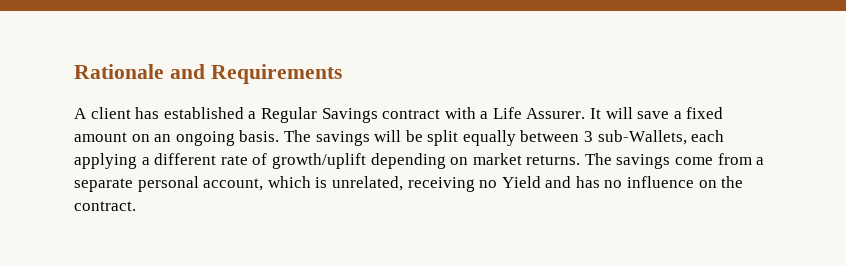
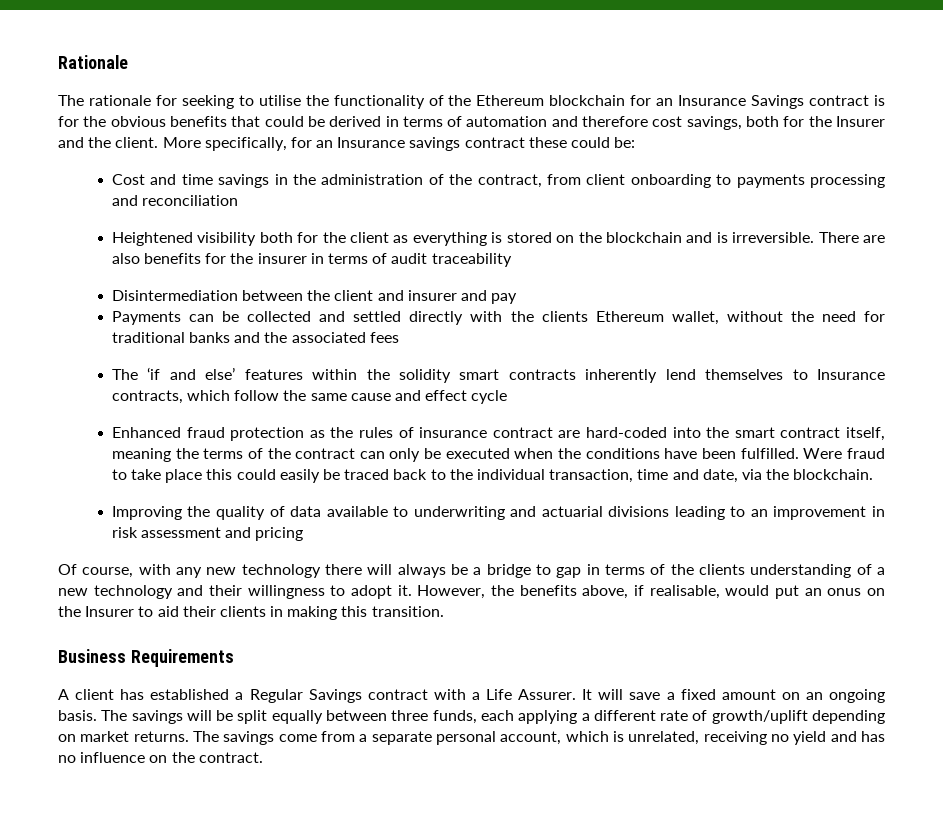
- Rationale and Requirements
+ Rationale
+ The rationale for seeking to utilise the functionality of the Ethereum blockchain for an Insurance Savings contract is for the obvious benefits that could be derived in terms of automation and therefore cost savings, both for the Insurer and the client. More specifically, for an Insurance savings contract these could be:
+ Cost and time savings in the administration of the contract, from client onboarding to payments processing and reconciliation
+ Heightened visibility both for the client as everything is stored on the blockchain and is irreversible. There are also benefits for the insurer in terms of audit traceability
+ Disintermediation between the client and insurer and pay
+ Payments can be collected and settled directly with the clients Ethereum wallet, without the need for traditional banks and the associated fees
+ The ‘if and else’ features within the solidity smart contracts inherently lend themselves to Insurance contracts, which follow the same cause and effect cycle
+ Enhanced fraud protection as the rules of insurance contract are hard-coded into the smart contract itself, meaning the terms of the contract can only be executed when the conditions have been fulfilled. Were fraud to take place this could easily be traced back to the individual transaction, time and date, via the blockchain.
+ Improving the quality of data available to underwriting and actuarial divisions leading to an improvement in risk assessment and pricing
+ Of course, with any new technology there will always be a bridge to gap in terms of the clients understanding of a new technology and their willingness to adopt it. However, the benefits above, if realisable, would put an onus on the Insurer to aid their clients in making this transition.
+ Business Requirements
- The savings will be split equally between 3 sub-Wallets, each applying a different rate of growth/uplift depending on market returns.
+ The savings will be split equally between three funds, each applying a different rate of growth/uplift depending on market returns.
- The savings come from a separate personal account, which is unrelated, receiving no Yield and has no influence on the contract.
+ The savings come from a separate personal account, which is unrelated, receiving no yield and has no influence on the contract.

